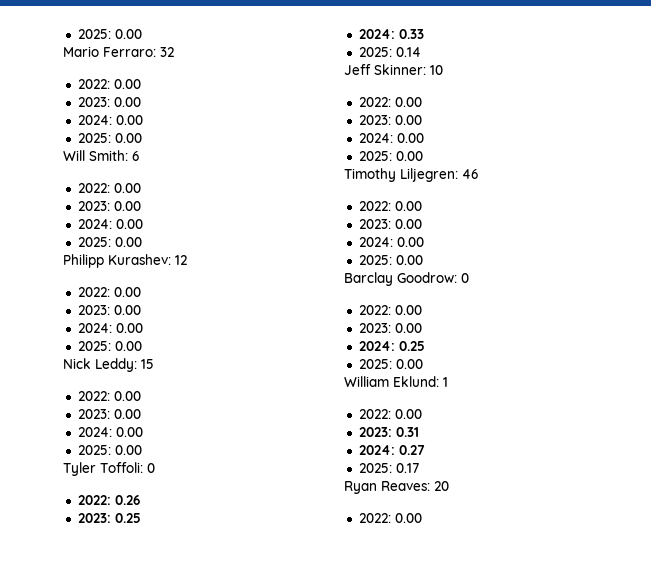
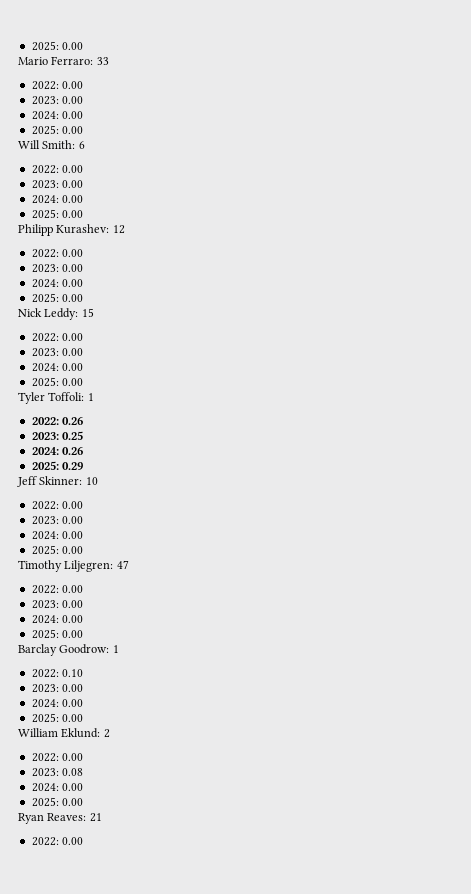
- Mario Ferraro: 32
+ Mario Ferraro: 33
- Tyler Toffoli: 0
+ Tyler Toffoli: 1
- 2024: 0.33
- 2025: 0.14
+ 2024: 0.26
+ 2025: 0.29
- Timothy Liljegren: 46
+ Timothy Liljegren: 47
- Barclay Goodrow: 0
- 2022: 0.00
+ Barclay Goodrow: 1
+ 2022: 0.10
  2023: 0.00
- 2024: 0.25
+ 2024: 0.00
- William Eklund: 1
+ William Eklund: 2
  2022: 0.00
- 2023: 0.31
- 2024: 0.27
- 2025: 0.17
+ 2023: 0.08
+ 2024: 0.00
+ 2025: 0.00
- Ryan Reaves: 20
+ Ryan Reaves: 21

